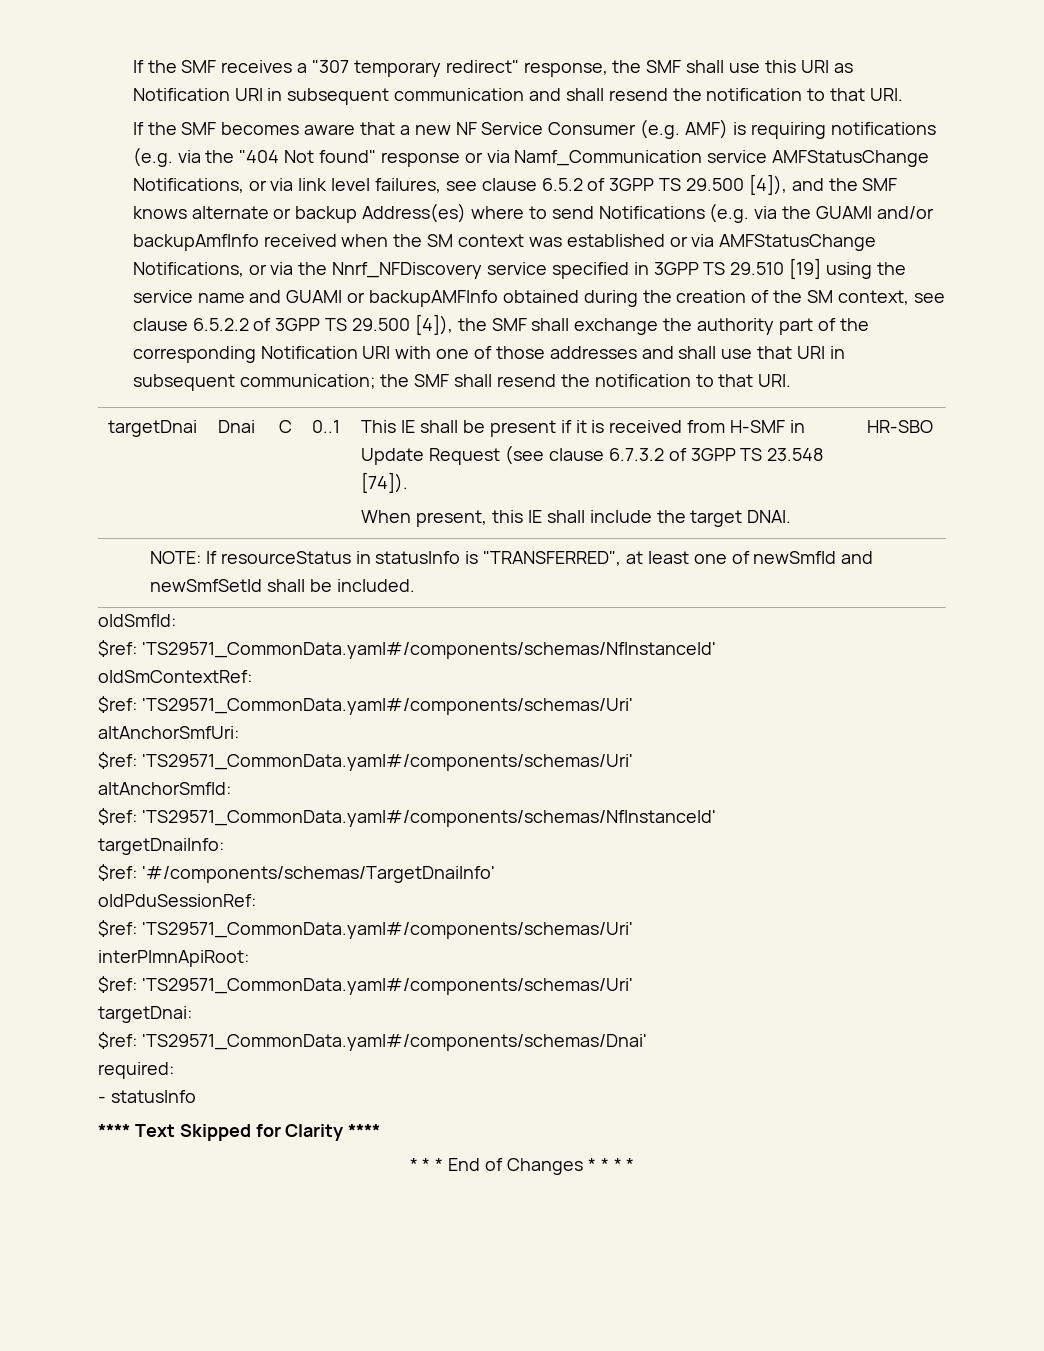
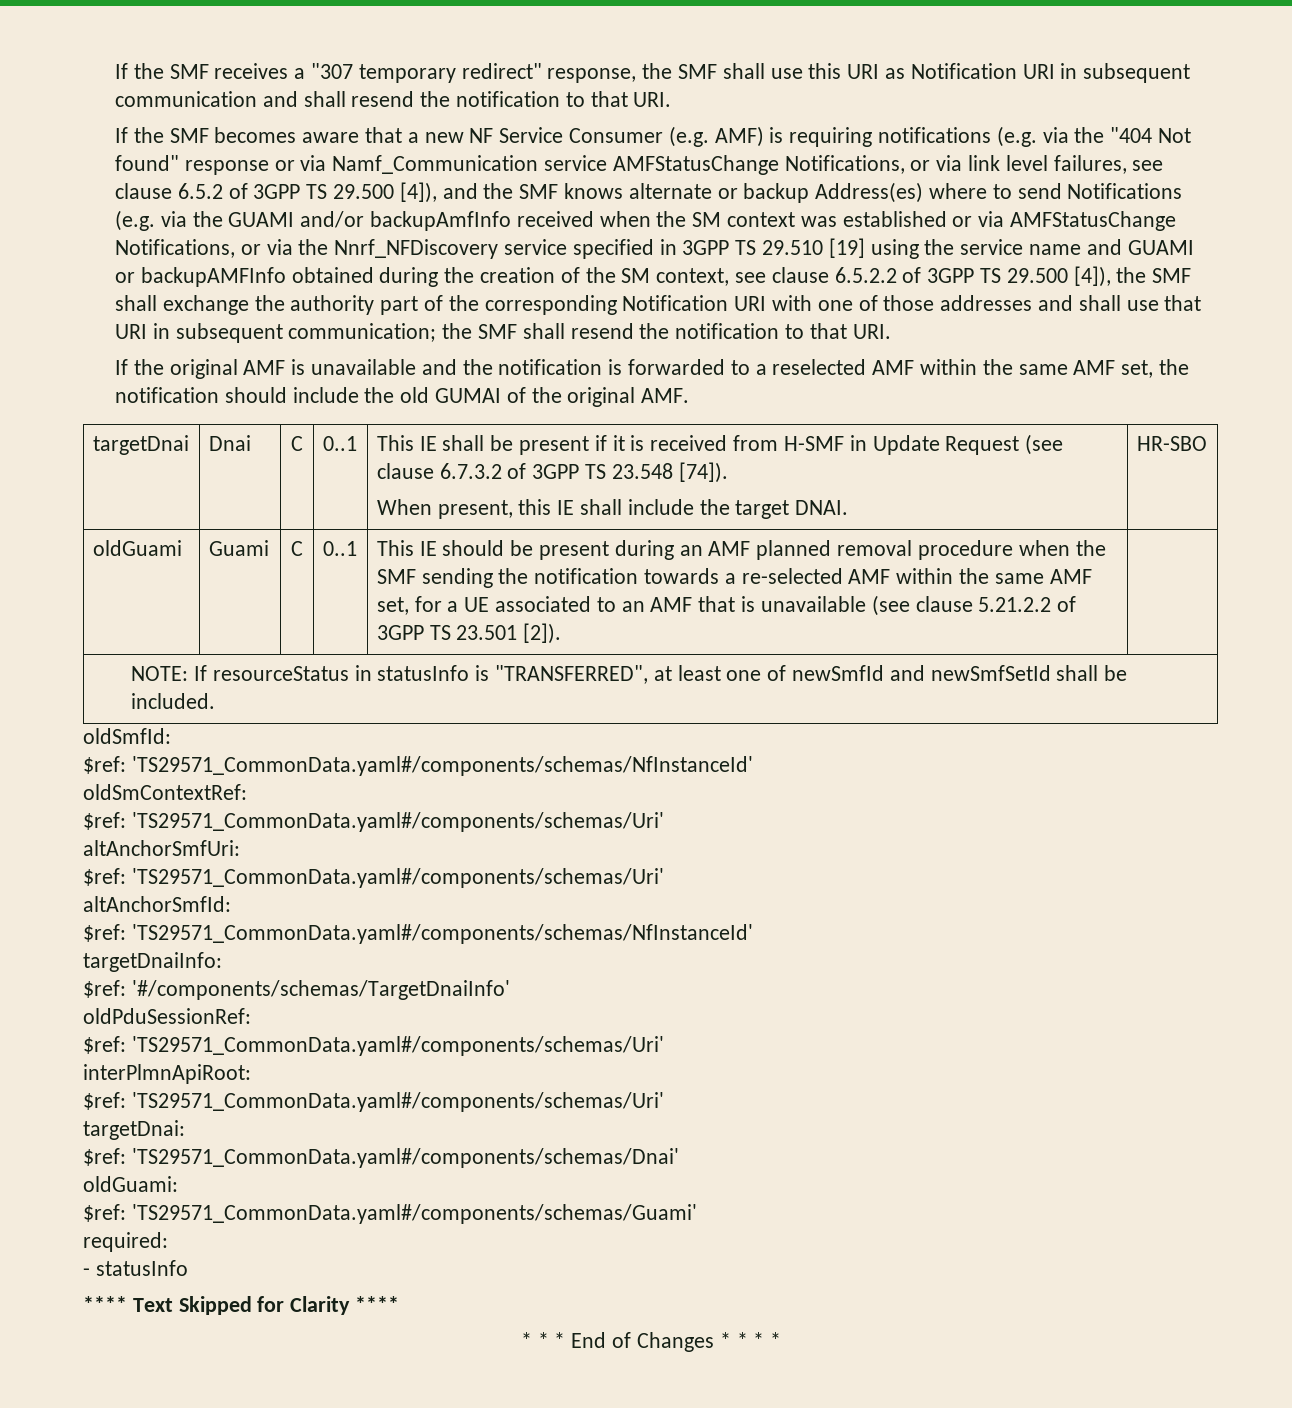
+ If the original AMF is unavailable and the notification is forwarded to a reselected AMF within the same AMF set, the notification should include the old GUMAI of the original AMF.
+ oldGuami | Guami | C | 0..1 | This IE should be present during an AMF planned removal procedure when the SMF sending the notification towards a re-selected AMF within the same AMF set, for a UE associated to an AMF that is unavailable (see clause 5.21.2.2 of 3GPP TS 23.501 [2]).
+ oldGuami:
+ $ref: 'TS29571_CommonData.yaml#/components/schemas/Guami'

